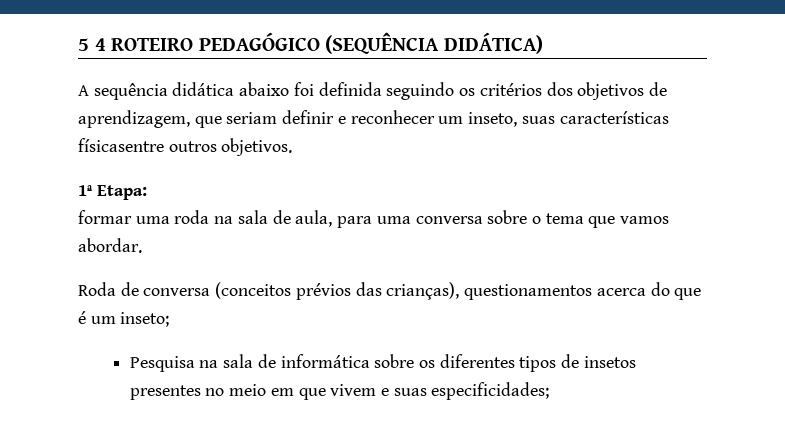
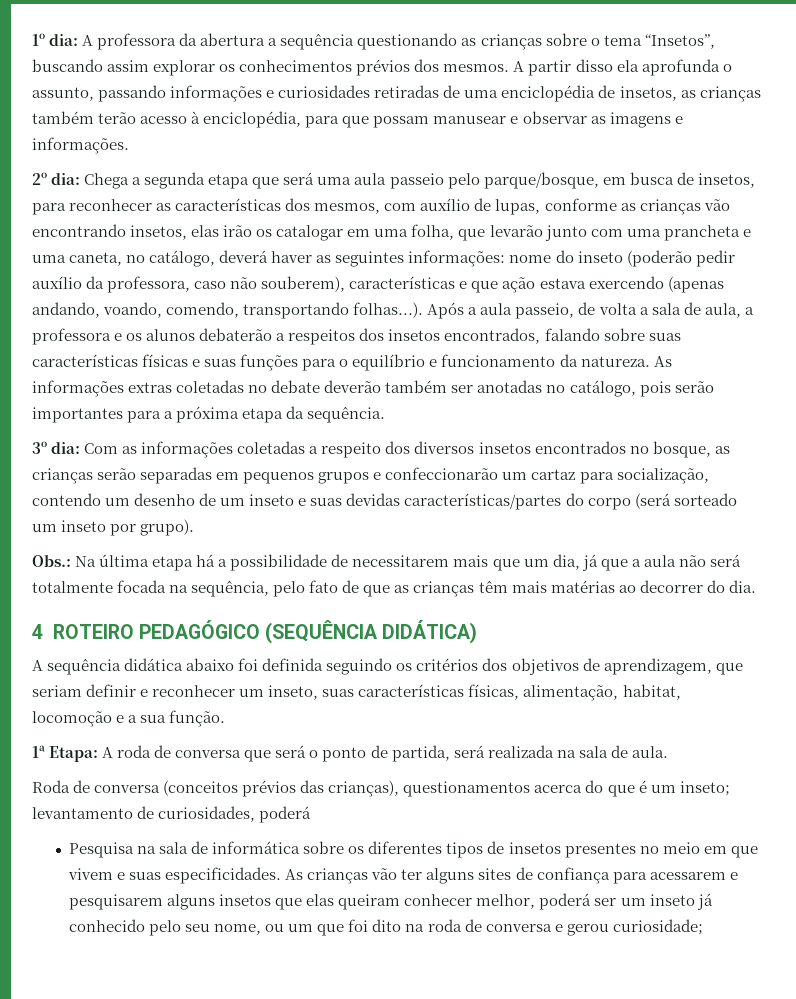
- 5 4 ROTEIRO PEDAGÓGICO (SEQUÊNCIA DIDÁTICA)
+ 1º dia: A professora da abertura a sequência questionando as crianças sobre o tema “Insetos”, buscando assim explorar os conhecimentos prévios dos mesmos. A partir disso ela aprofunda o assunto, passando informações e curiosidades retiradas de uma enciclopédia de insetos, as crianças também terão acesso à enciclopédia, para que possam manusear e observar as imagens e informações.
+ 2º dia: Chega a segunda etapa que será uma aula passeio pelo parque/bosque, em busca de insetos, para reconhecer as características dos mesmos, com auxílio de lupas, conforme as crianças vão encontrando insetos, elas irão os catalogar em uma folha, que levarão junto com uma prancheta e uma caneta, no catálogo, deverá haver as seguintes informações: nome do inseto (poderão pedir auxílio da professora, caso não souberem), características e que ação estava exercendo (apenas andando, voando, comendo, transportando folhas...). Após a aula passeio, de volta a sala de aula, a professora e os alunos debaterão a respeitos dos insetos encontrados, falando sobre suas características físicas e suas funções para o equilíbrio e funcionamento da natureza. As informações extras coletadas no debate deverão também ser anotadas no catálogo, pois serão importantes para a próxima etapa da sequência.
+ 3º dia: Com as informações coletadas a respeito dos diversos insetos encontrados no bosque, as crianças serão separadas em pequenos grupos e confeccionarão um cartaz para socialização, contendo um desenho de um inseto e suas devidas características/partes do corpo (será sorteado um inseto por grupo).
+ Obs.: Na última etapa há a possibilidade de necessitarem mais que um dia, já que a aula não será totalmente focada na sequência, pelo fato de que as crianças têm mais matérias ao decorrer do dia.
+ 4 ROTEIRO PEDAGÓGICO (SEQUÊNCIA DIDÁTICA)
- A sequência didática abaixo foi definida seguindo os critérios dos objetivos de aprendizagem, que seriam definir e reconhecer um inseto, suas características físicasentre outros objetivos.
- 1ª Etapa:
- formar uma roda na sala de aula, para uma conversa sobre o tema que vamos abordar.
+ A sequência didática abaixo foi definida seguindo os critérios dos objetivos de aprendizagem, que seriam definir e reconhecer um inseto, suas características físicas, alimentação, habitat, locomoção e a sua função.
+ 1ª Etapa: A roda de conversa que será o ponto de partida, será realizada na sala de aula.
- Roda de conversa (conceitos prévios das crianças), questionamentos acerca do que é um inseto;
+ Roda de conversa (conceitos prévios das crianças), questionamentos acerca do que é um inseto; levantamento de curiosidades, poderá
- Pesquisa na sala de informática sobre os diferentes tipos de insetos presentes no meio em que vivem e suas especificidades;
+ Pesquisa na sala de informática sobre os diferentes tipos de insetos presentes no meio em que vivem e suas especificidades. As crianças vão ter alguns sites de confiança para acessarem e pesquisarem alguns insetos que elas queiram conhecer melhor, poderá ser um inseto já conhecido pelo seu nome, ou um que foi dito na roda de conversa e gerou curiosidade;

